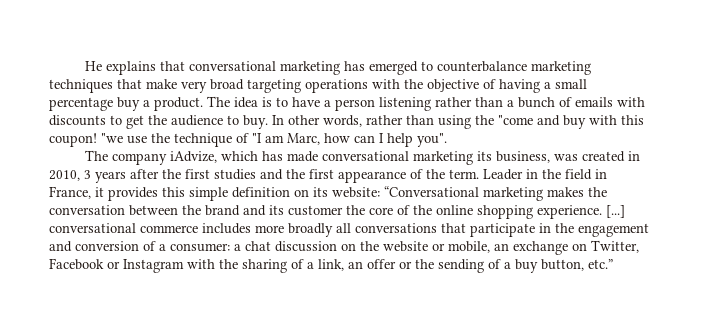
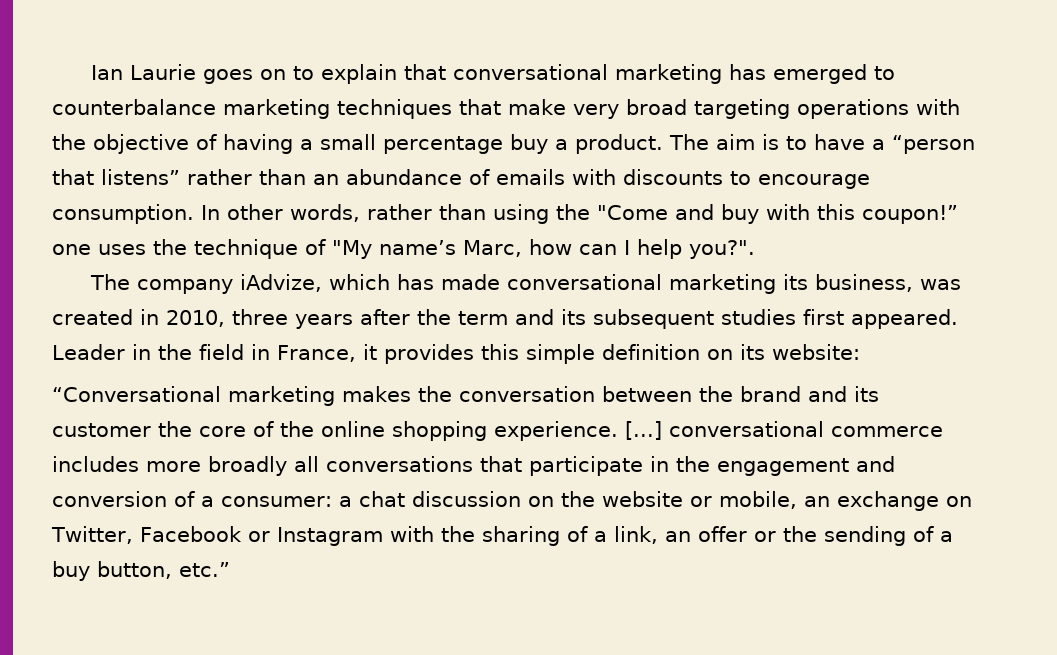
- He explains that conversational marketing has emerged to counterbalance marketing techniques that make very broad targeting operations with the objective of having a small percentage buy a product.
+ Ian Laurie goes on to explain that conversational marketing has emerged to counterbalance marketing techniques that make very broad targeting operations with the objective of having a small percentage buy a product.
- The idea is to have a person listening rather than a bunch of emails with discounts to get the audience to buy.
+ The aim is to have a “person that listens” rather than an abundance of emails with discounts to encourage consumption.
- In other words, rather than using the "come and buy with this coupon! "we use the technique of "I am Marc, how can I help you".
+ In other words, rather than using the "Come and buy with this coupon!” one uses the technique of "My name’s Marc, how can I help you?".
- The company iAdvize, which has made conversational marketing its business, was created in 2010, 3 years after the first studies and the first appearance of the term.
+ The company iAdvize, which has made conversational marketing its business, was created in 2010, three years after the term and its subsequent studies first appeared.
- Leader in the field in France, it provides this simple definition on its website: “Conversational marketing makes the conversation between the brand and its customer the core of the online shopping experience.
+ Leader in the field in France, it provides this simple definition on its website:
+ “Conversational marketing makes the conversation between the brand and its customer the core of the online shopping experience.

